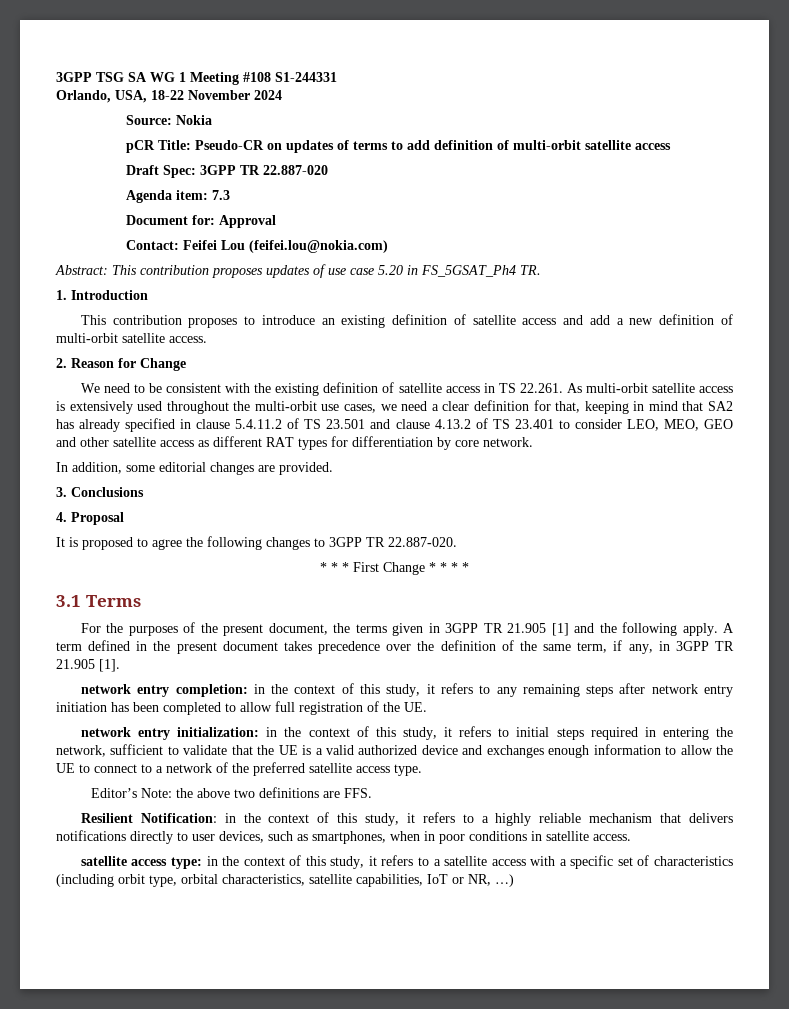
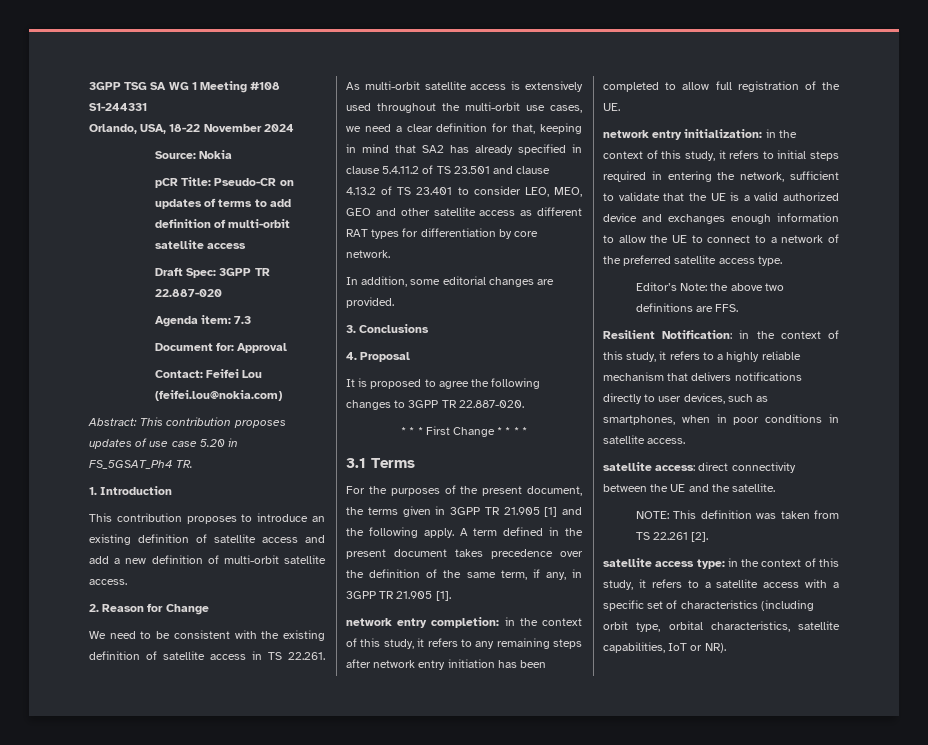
+ satellite access: direct connectivity between the UE and the satellite.
+ NOTE: This definition was taken from TS 22.261 [2].
- satellite access type: in the context of this study, it refers to a satellite access with a specific set of characteristics (including orbit type, orbital characteristics, satellite capabilities, IoT or NR, …)
+ satellite access type: in the context of this study, it refers to a satellite access with a specific set of characteristics (including orbit type, orbital characteristics, satellite capabilities, IoT or NR).

